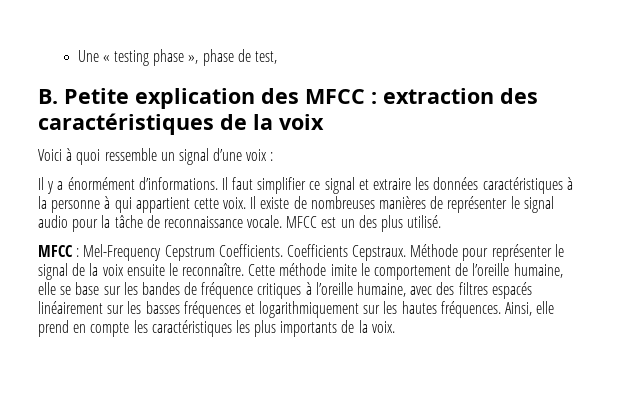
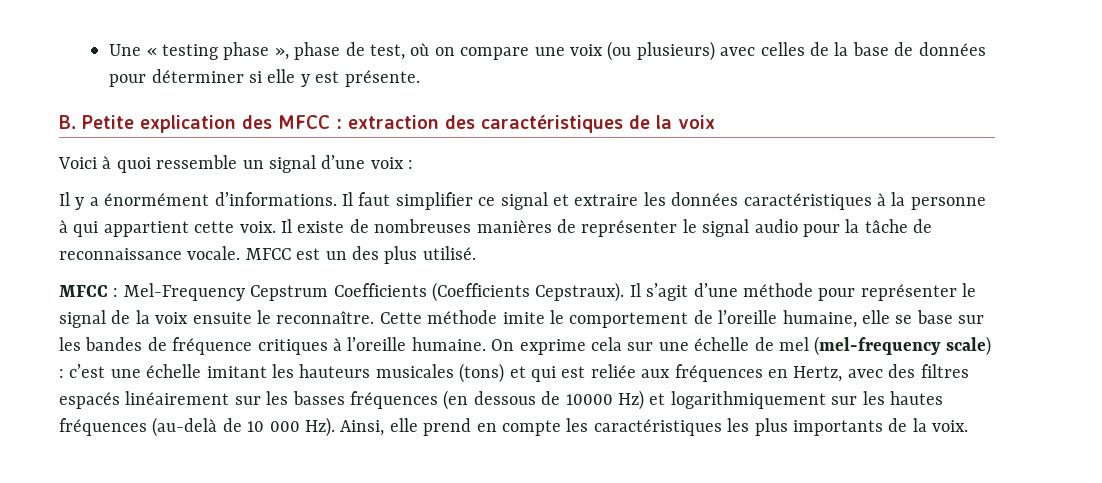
- Une « testing phase », phase de test,
+ Une « testing phase », phase de test, où on compare une voix (ou plusieurs) avec celles de la base de données pour déterminer si elle y est présente.
- MFCC : Mel-Frequency Cepstrum Coefficients. Coefficients Cepstraux. Méthode pour représenter le signal de la voix ensuite le reconnaître.
+ MFCC : Mel-Frequency Cepstrum Coefficients (Coefficients Cepstraux). Il s’agit d’une méthode pour représenter le signal de la voix ensuite le reconnaître.
- Cette méthode imite le comportement de l’oreille humaine, elle se base sur les bandes de fréquence critiques à l’oreille humaine, avec des filtres espacés linéairement sur les basses fréquences et logarithmiquement sur les hautes fréquences. Ainsi, elle prend en compte les caractéristiques les plus importants de la voix.
+ Cette méthode imite le comportement de l’oreille humaine, elle se base sur les bandes de fréquence critiques à l’oreille humaine. On exprime cela sur une échelle de mel (mel-frequency scale) : c’est une échelle imitant les hauteurs musicales (tons) et qui est reliée aux fréquences en Hertz, avec des filtres espacés linéairement sur les basses fréquences (en dessous de 10000 Hz) et logarithmiquement sur les hautes fréquences (au-delà de 10 000 Hz). Ainsi, elle prend en compte les caractéristiques les plus importants de la voix.

